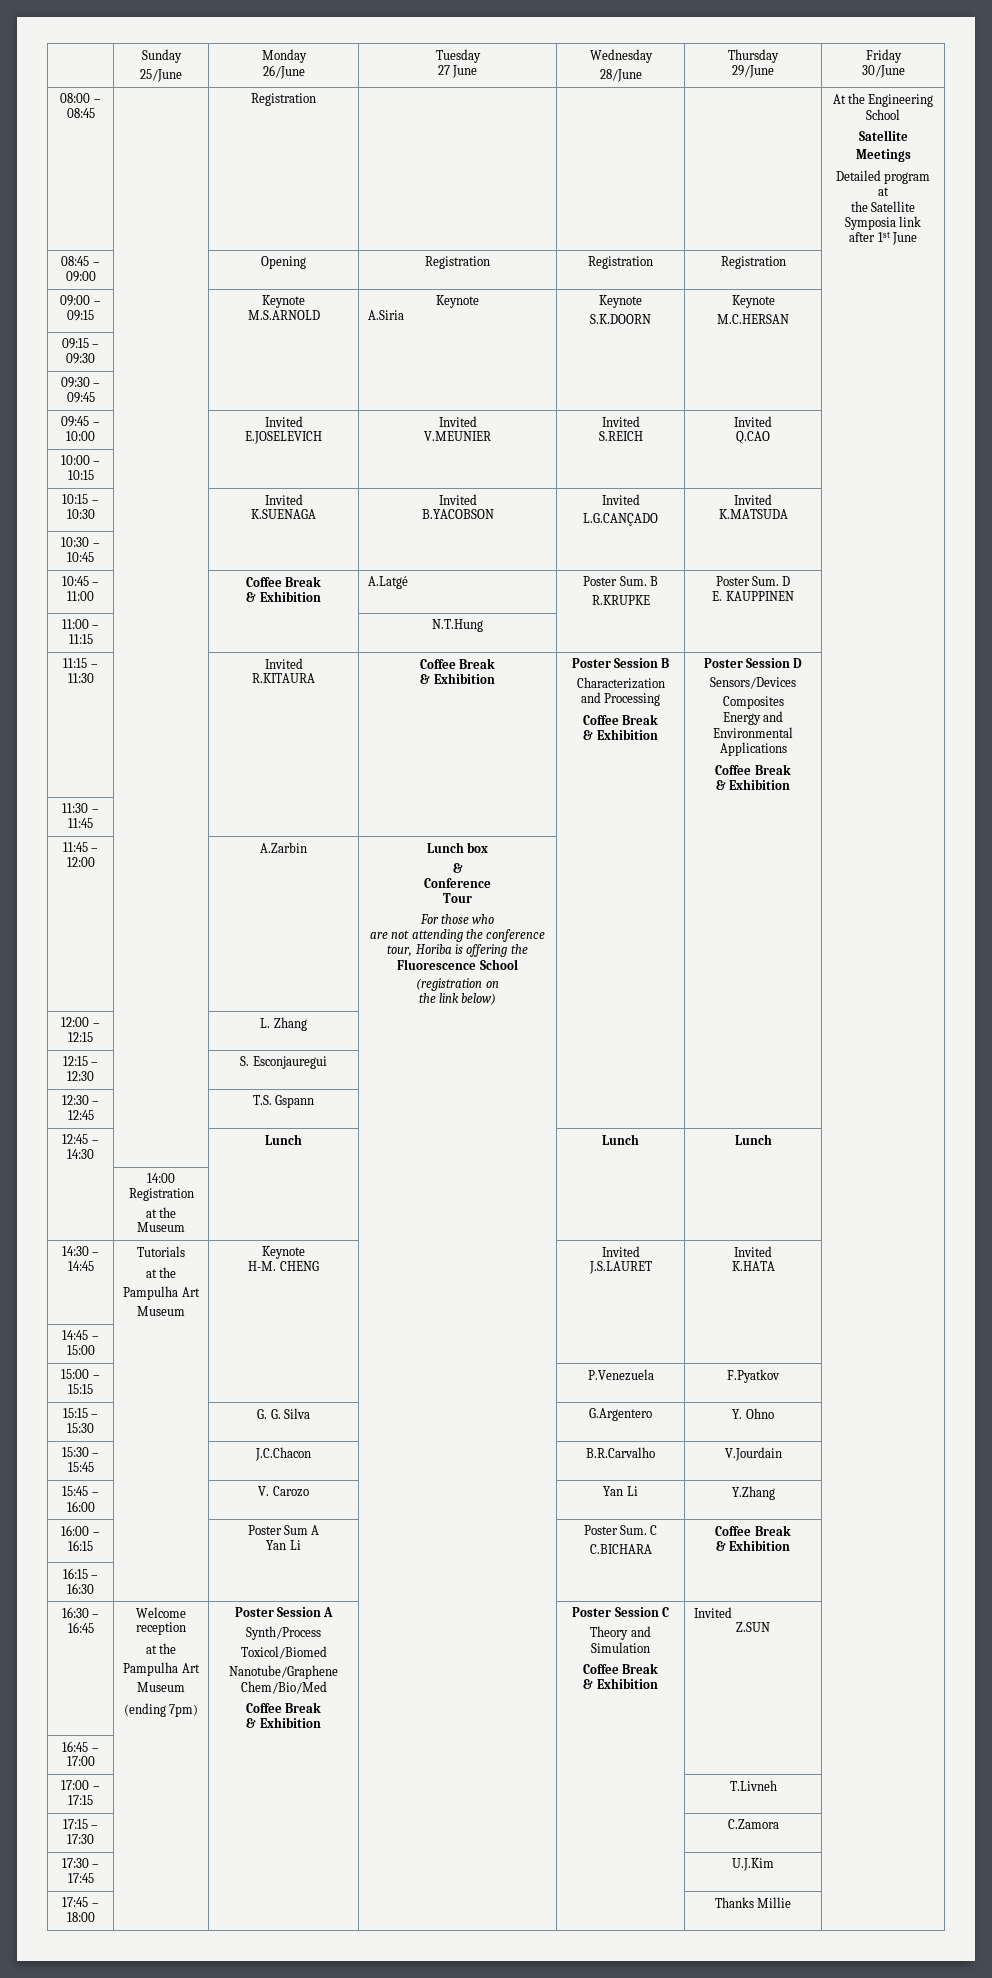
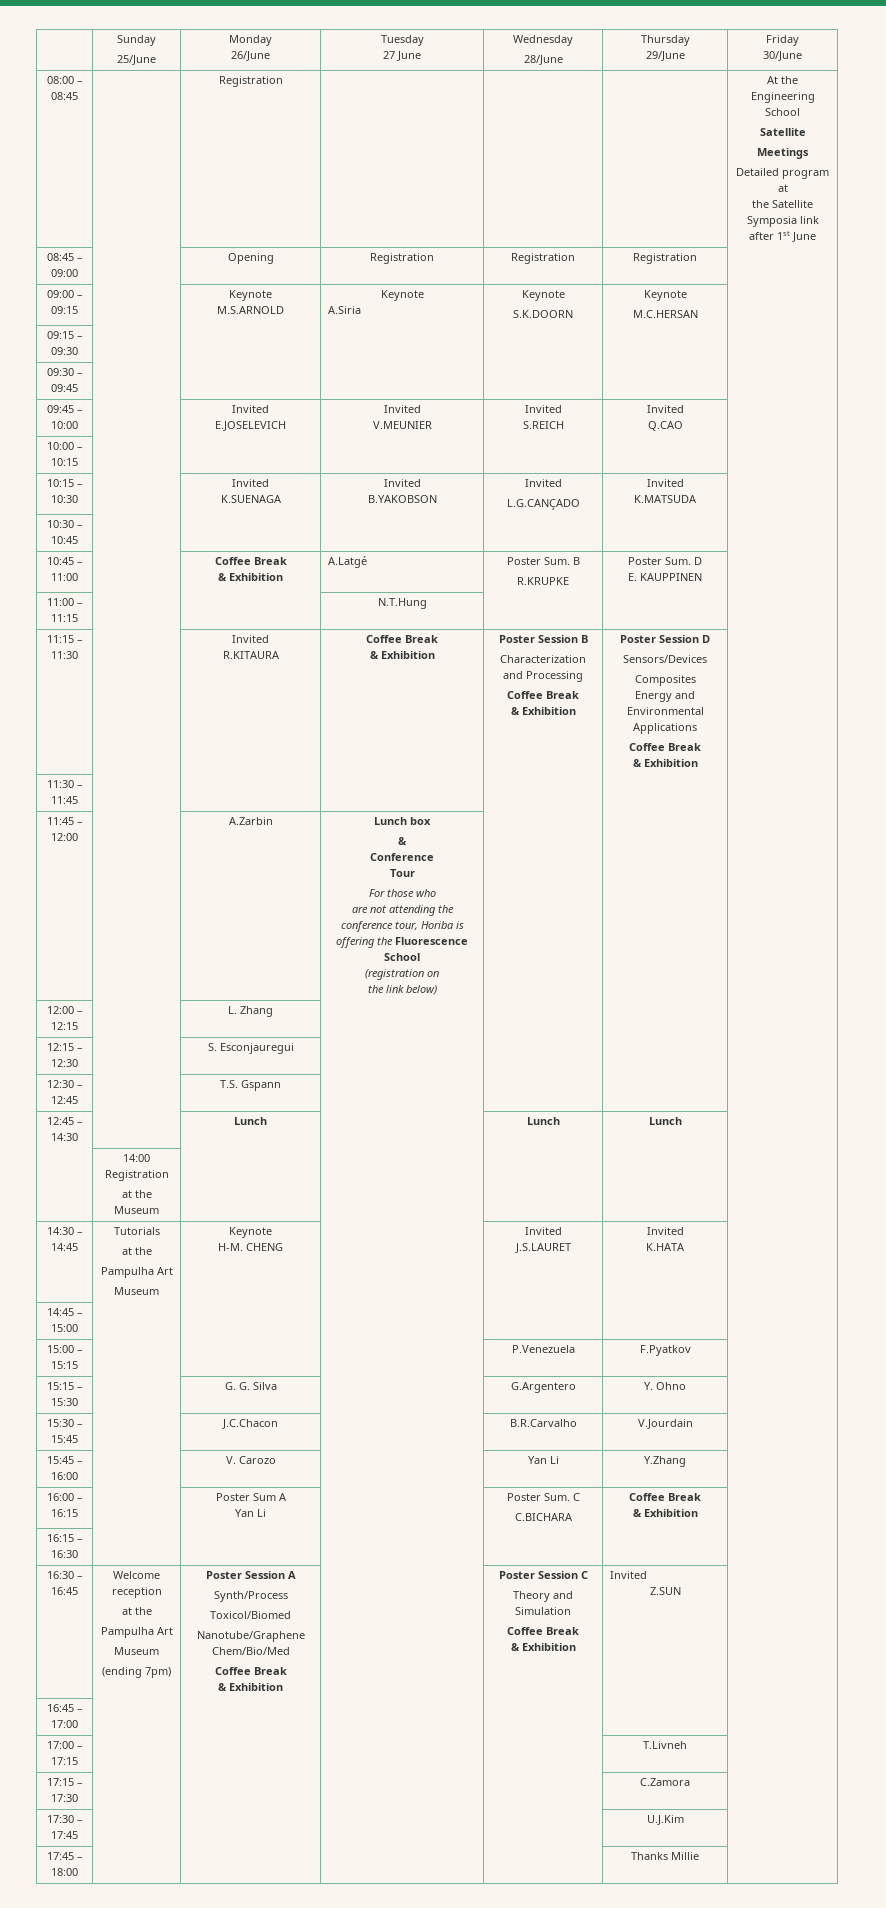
  10:15 – 10:30 | | Invited
  K.SUENAGA | Invited
- B.YACOBSON | Invited
+ B.YAKOBSON | Invited

